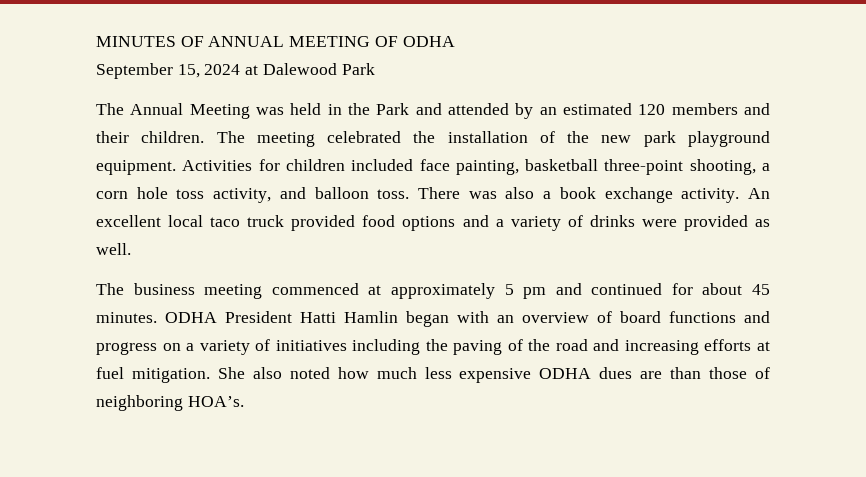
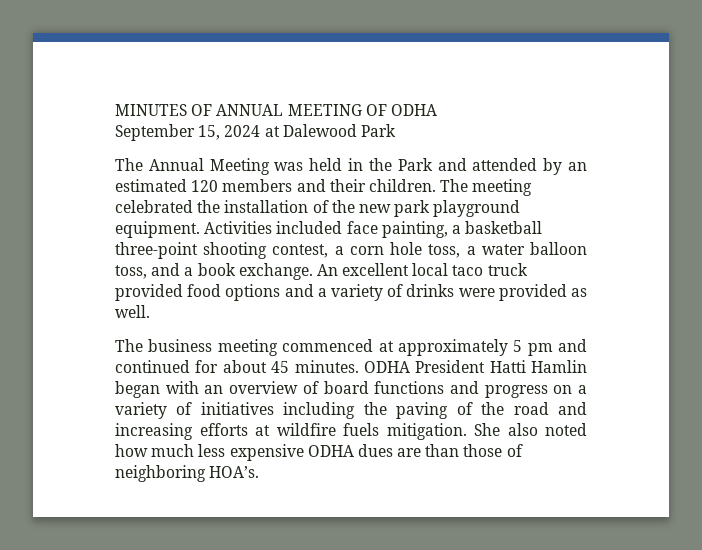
- Activities for children included face painting, basketball three-point shooting, a corn hole toss activity, and balloon toss. There was also a book exchange activity.
+ Activities included face painting, a basketball three-point shooting contest, a corn hole toss, a water balloon toss, and a book exchange.
- ODHA President Hatti Hamlin began with an overview of board functions and progress on a variety of initiatives including the paving of the road and increasing efforts at fuel mitigation.
+ ODHA President Hatti Hamlin began with an overview of board functions and progress on a variety of initiatives including the paving of the road and increasing efforts at wildfire fuels mitigation.

